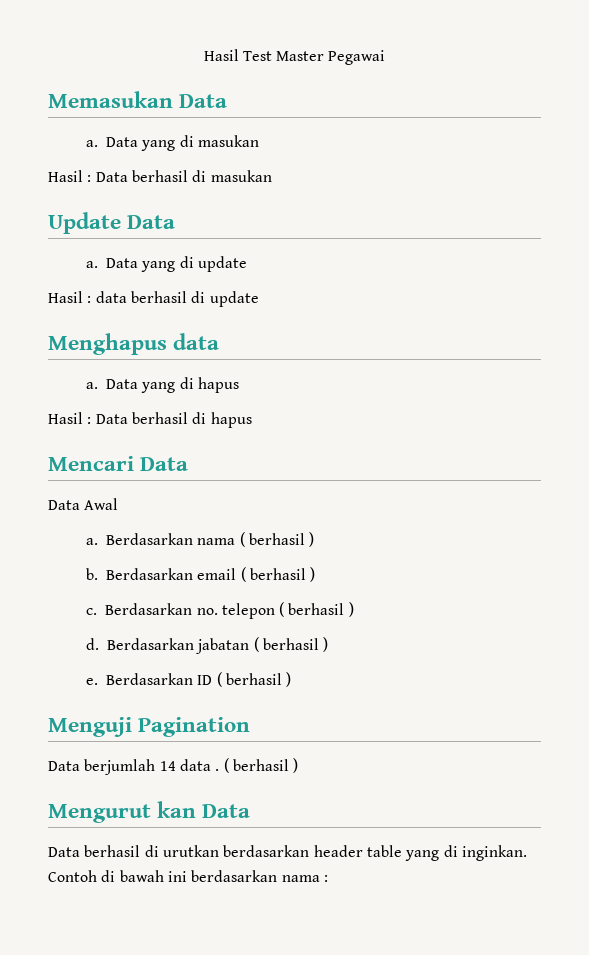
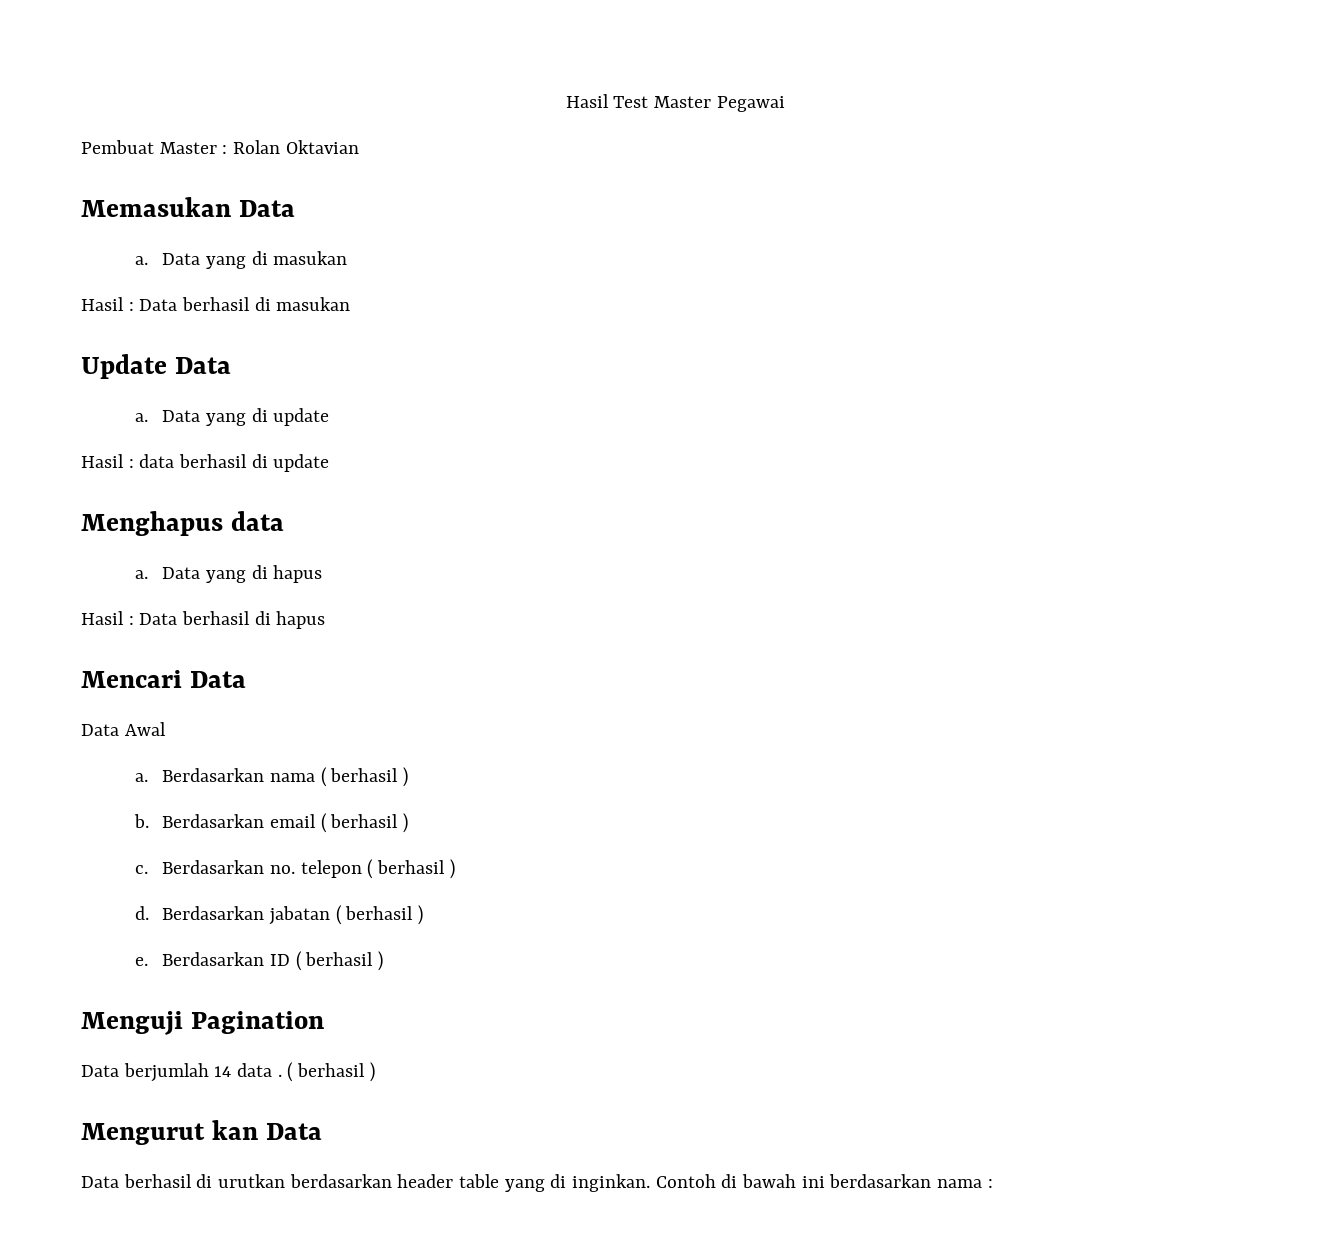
+ Pembuat Master : Rolan Oktavian

